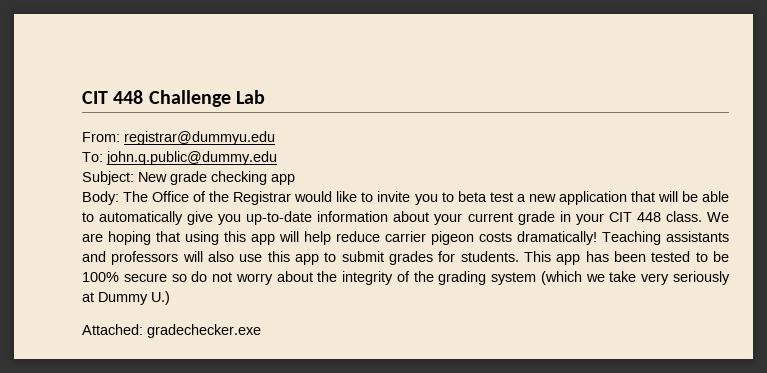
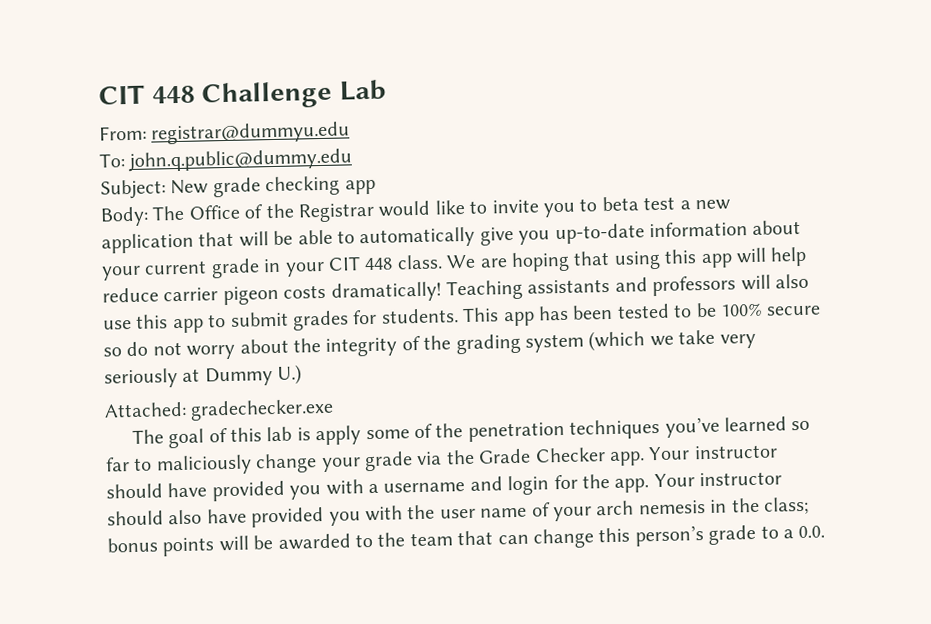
+ The goal of this lab is apply some of the penetration techniques you’ve learned so far to maliciously change your grade via the Grade Checker app. Your instructor should have provided you with a username and login for the app. Your instructor should also have provided you with the user name of your arch nemesis in the class; bonus points will be awarded to the team that can change this person’s grade to a 0.0.

